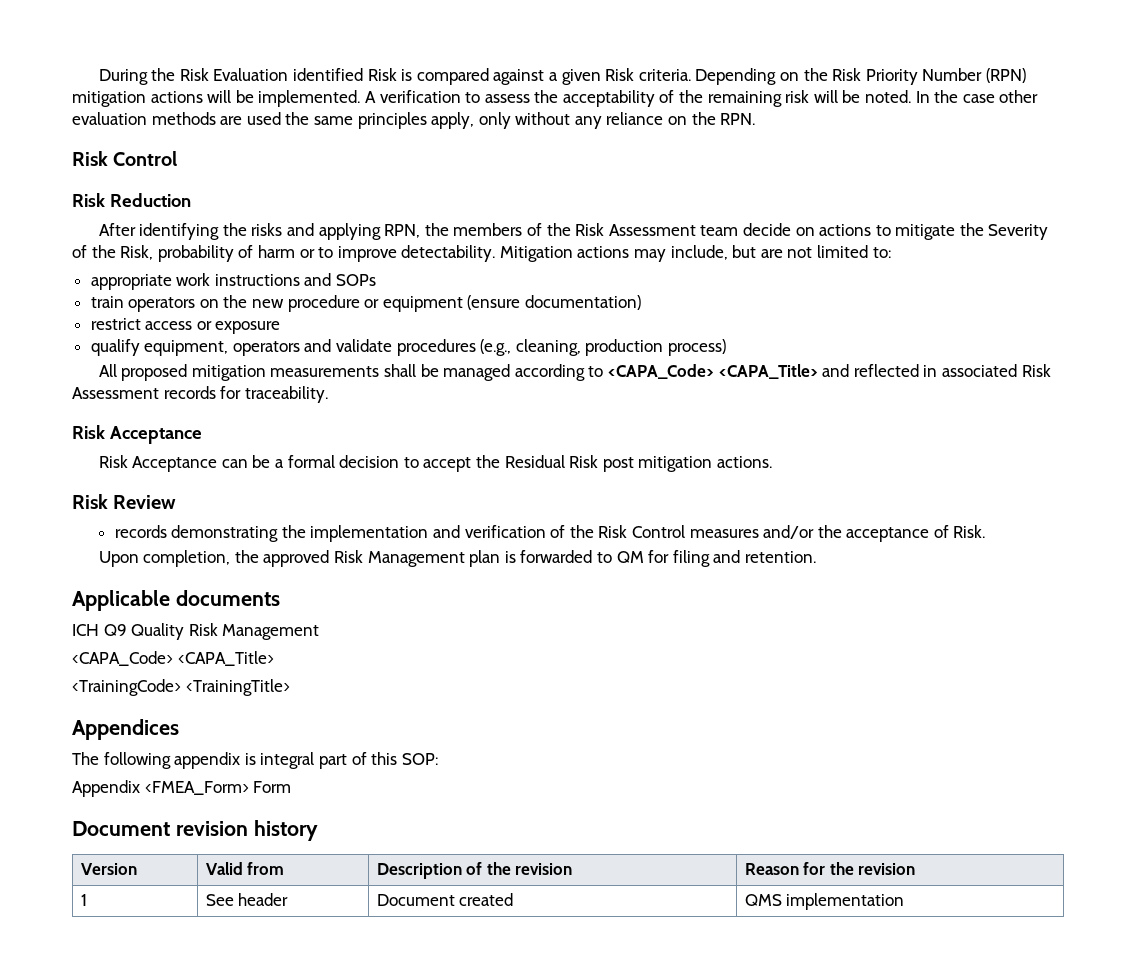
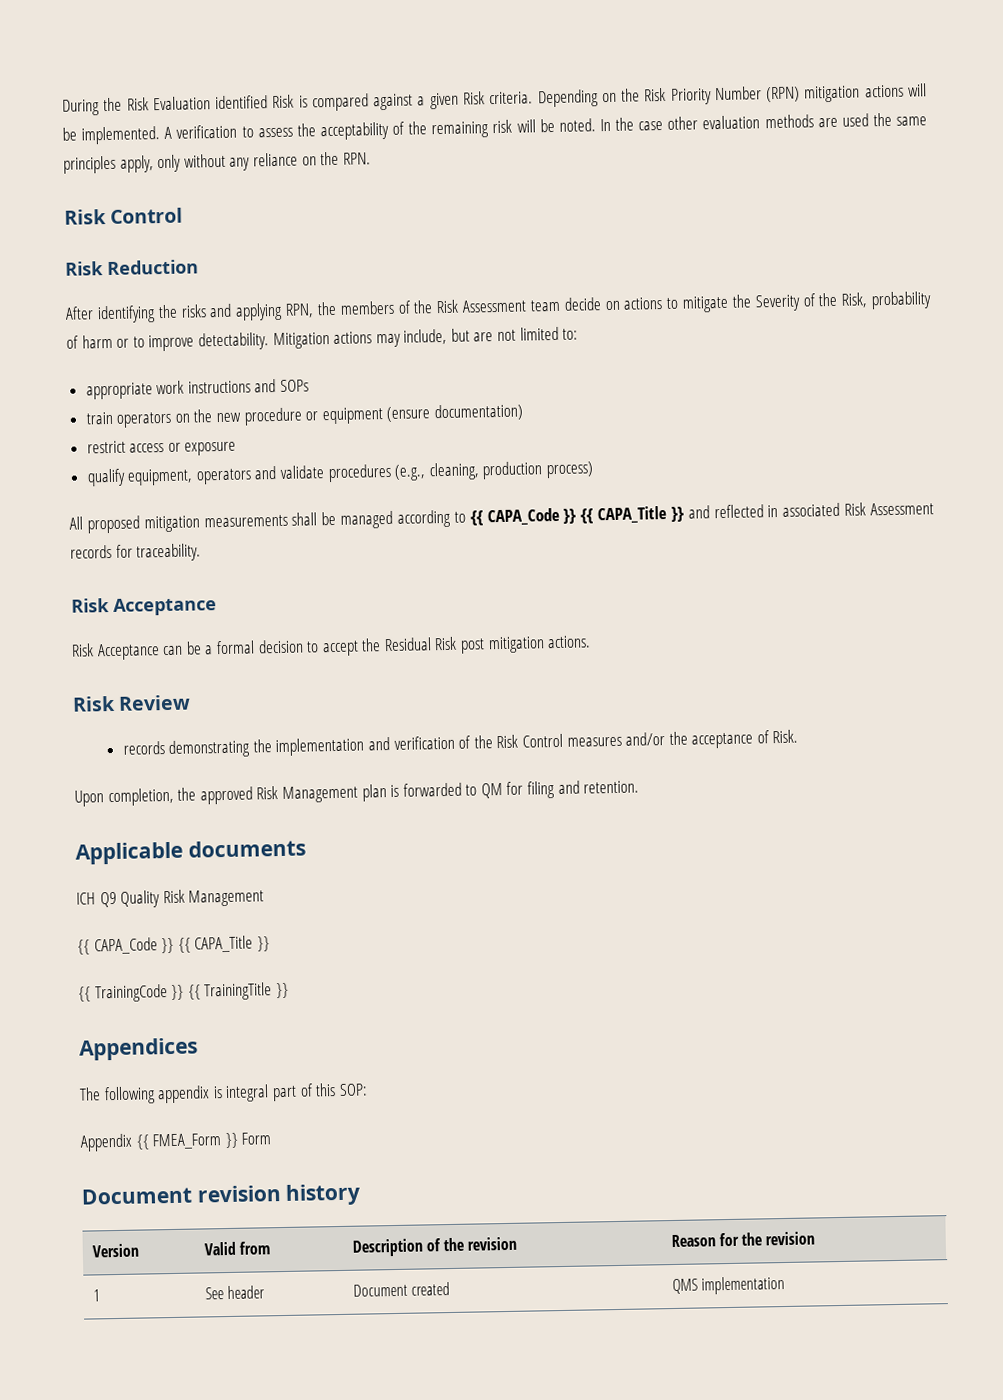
- All proposed mitigation measurements shall be managed according to <CAPA_Code> <CAPA_Title> and reflected in associated Risk Assessment records for traceability.
+ All proposed mitigation measurements shall be managed according to {{ CAPA_Code }} {{ CAPA_Title }} and reflected in associated Risk Assessment records for traceability.
  ICH Q9 Quality Risk Management
- <CAPA_Code> <CAPA_Title>
- <TrainingCode> <TrainingTitle>
+ {{ CAPA_Code }} {{ CAPA_Title }}
+ {{ TrainingCode }} {{ TrainingTitle }}
- Appendix <FMEA_Form> Form
+ Appendix {{ FMEA_Form }} Form

